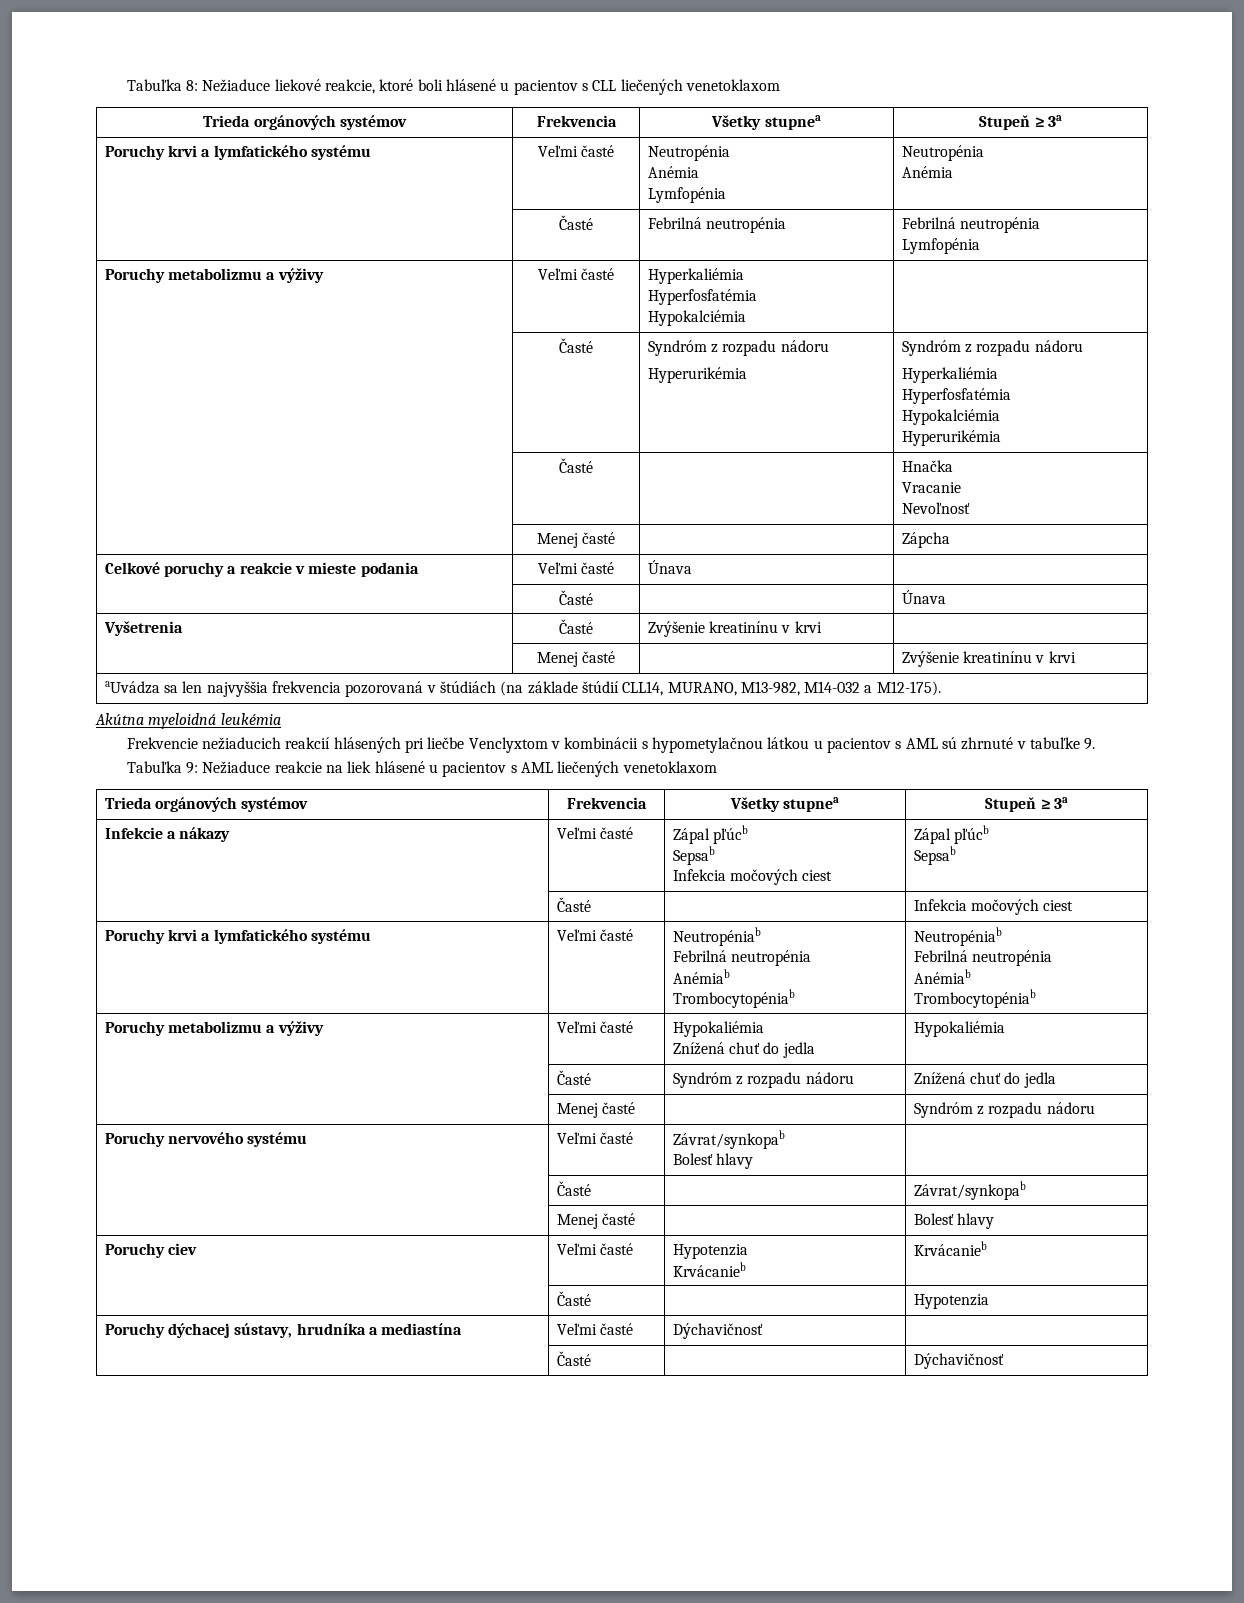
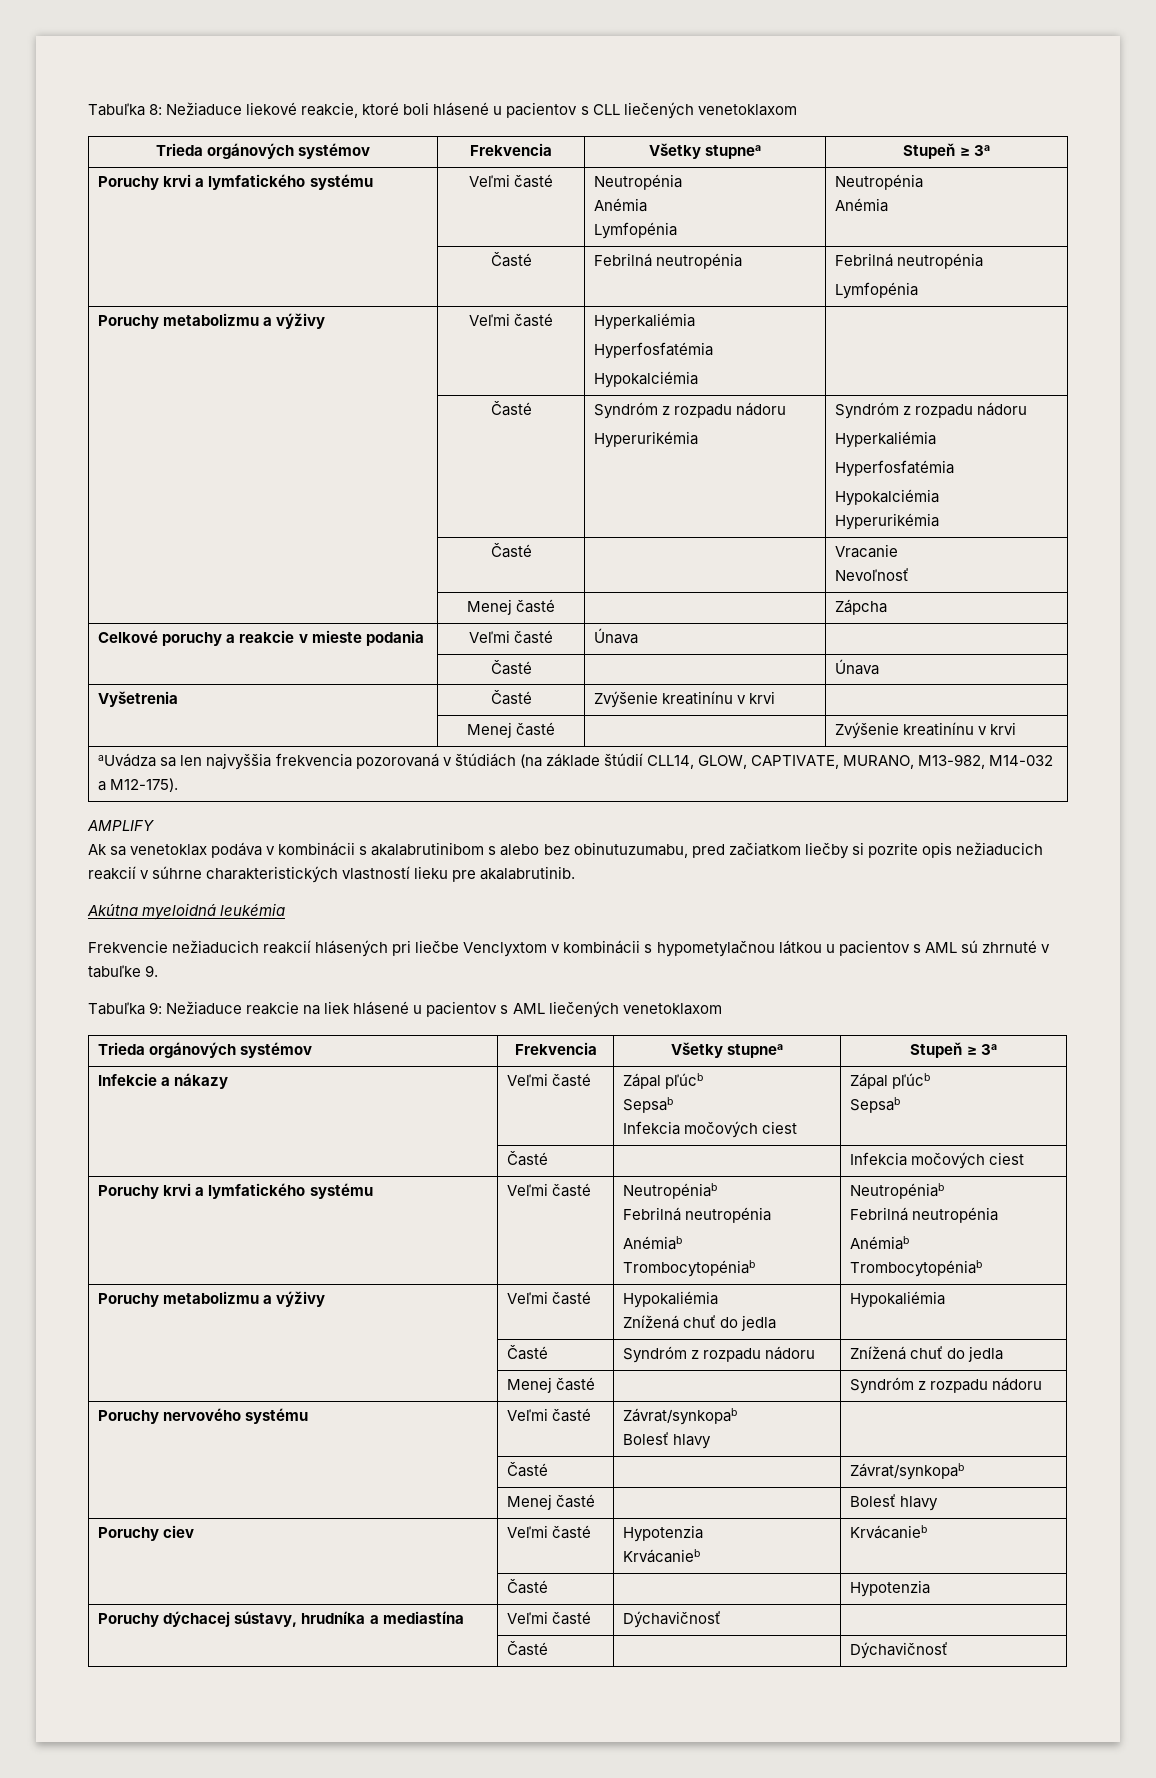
- | Časté | | Hnačka
- Vracanie
+ | Časté | | Vracanie
- aUvádza sa len najvyššia frekvencia pozorovaná v štúdiách (na základe štúdií CLL14, MURANO, M13-982, M14-032 a M12-175).
+ aUvádza sa len najvyššia frekvencia pozorovaná v štúdiách (na základe štúdií CLL14, GLOW, CAPTIVATE, MURANO, M13-982, M14-032 a M12-175).
+ AMPLIFY
+ Ak sa venetoklax podáva v kombinácii s akalabrutinibom s alebo bez obinutuzumabu, pred začiatkom liečby si pozrite opis nežiaducich reakcií v súhrne charakteristických vlastností lieku pre akalabrutinib.

